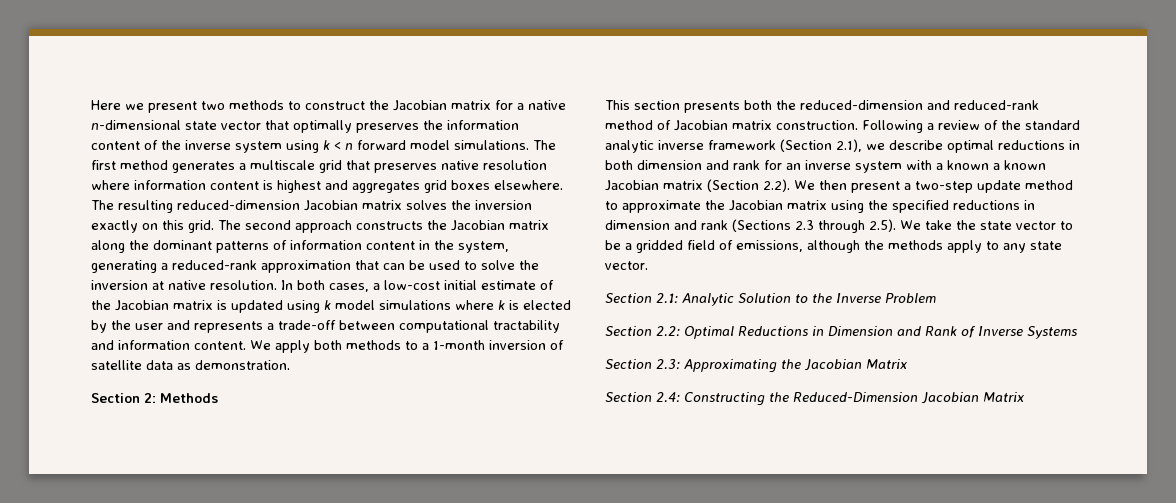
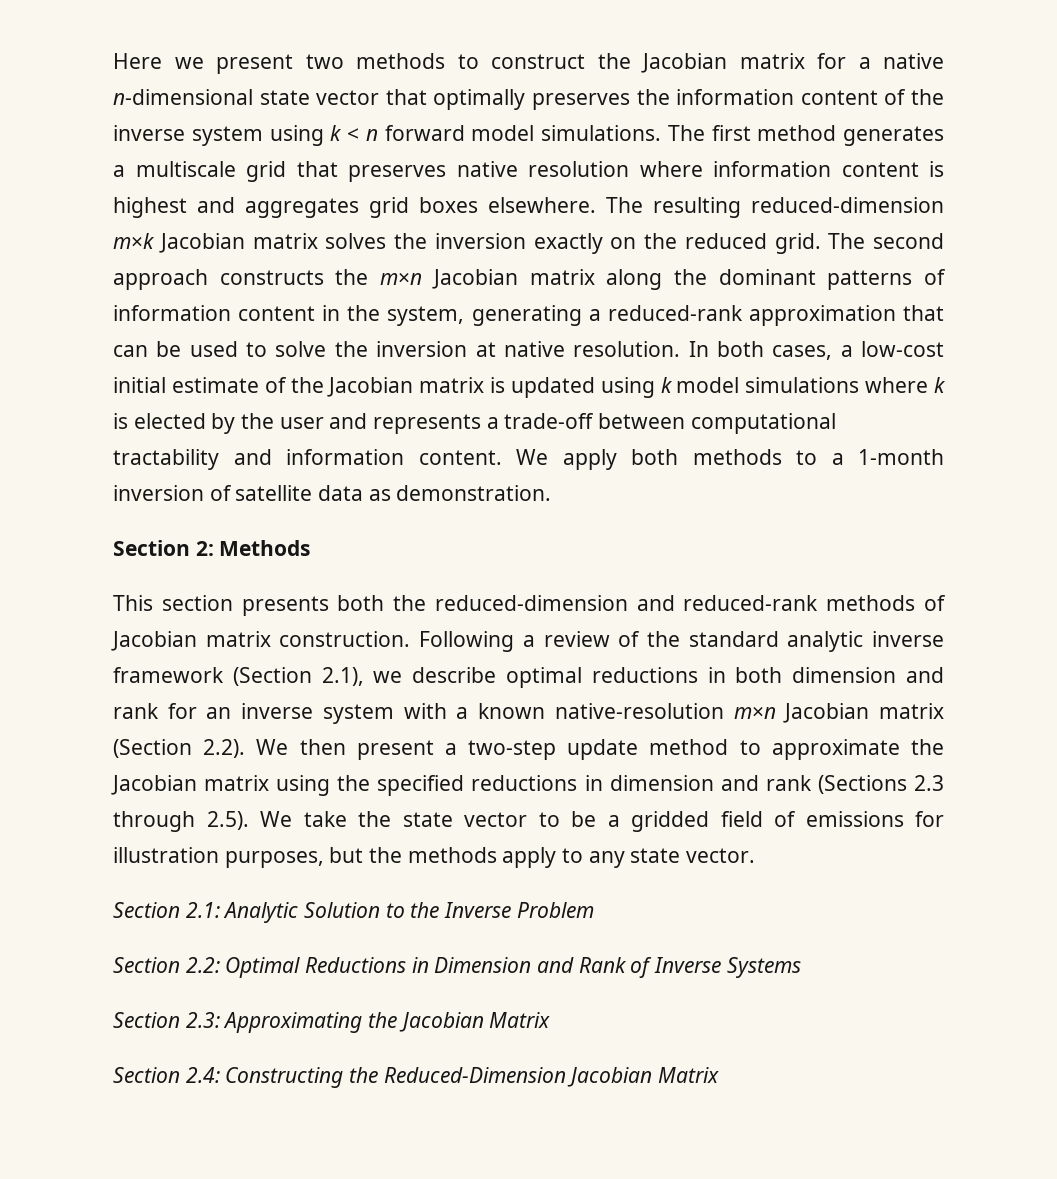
- The resulting reduced-dimension Jacobian matrix solves the inversion exactly on this grid.
+ The resulting reduced-dimension m×k Jacobian matrix solves the inversion exactly on the reduced grid.
- The second approach constructs the Jacobian matrix along the dominant patterns of information content in the system, generating a reduced-rank approximation that can be used to solve the inversion at native resolution.
+ The second approach constructs the m×n Jacobian matrix along the dominant patterns of information content in the system, generating a reduced-rank approximation that can be used to solve the inversion at native resolution.
- This section presents both the reduced-dimension and reduced-rank method of Jacobian matrix construction.
+ This section presents both the reduced-dimension and reduced-rank methods of Jacobian matrix construction.
- Following a review of the standard analytic inverse framework (Section 2.1), we describe optimal reductions in both dimension and rank for an inverse system with a known a known Jacobian matrix (Section 2.2). We then present a two-step update method to approximate the Jacobian matrix using the specified reductions in dimension and rank (Sections 2.3 through 2.5). We take the state vector to be a gridded field of emissions, although the methods apply to any state vector.
+ Following a review of the standard analytic inverse framework (Section 2.1), we describe optimal reductions in both dimension and rank for an inverse system with a known native-resolution m×n Jacobian matrix (Section 2.2). We then present a two-step update method to approximate the Jacobian matrix using the specified reductions in dimension and rank (Sections 2.3 through 2.5). We take the state vector to be a gridded field of emissions for illustration purposes, but the methods apply to any state vector.

